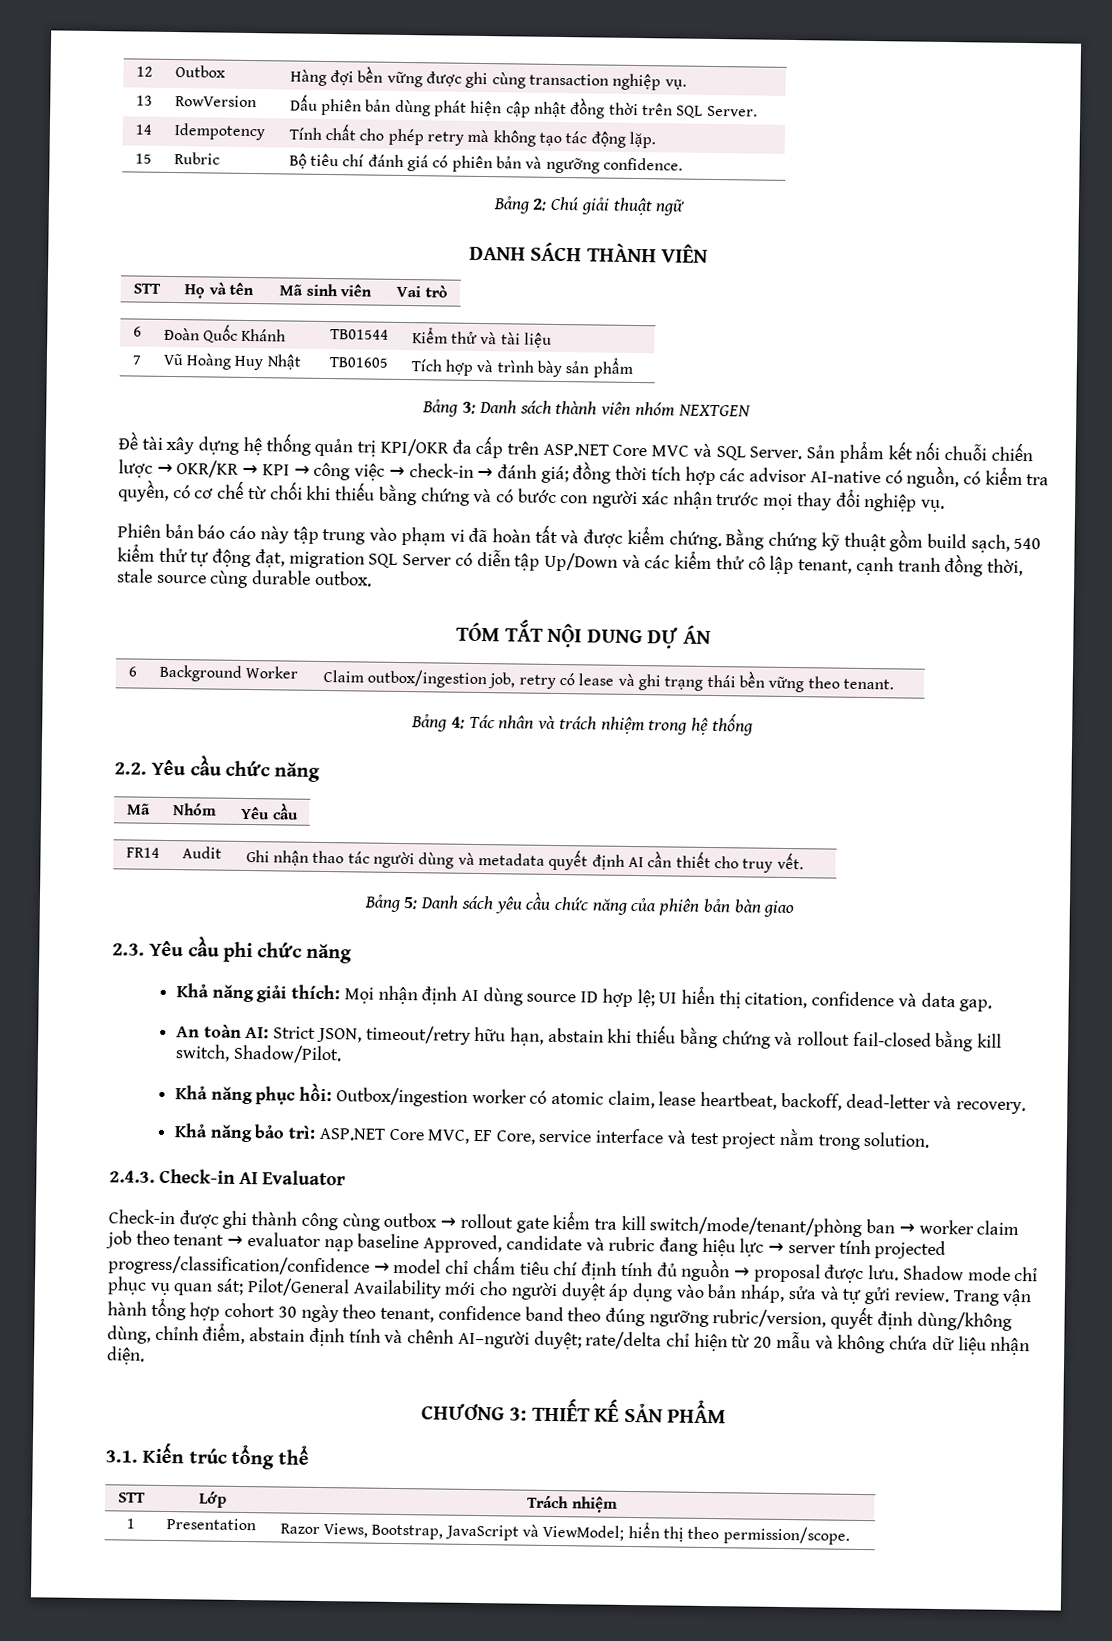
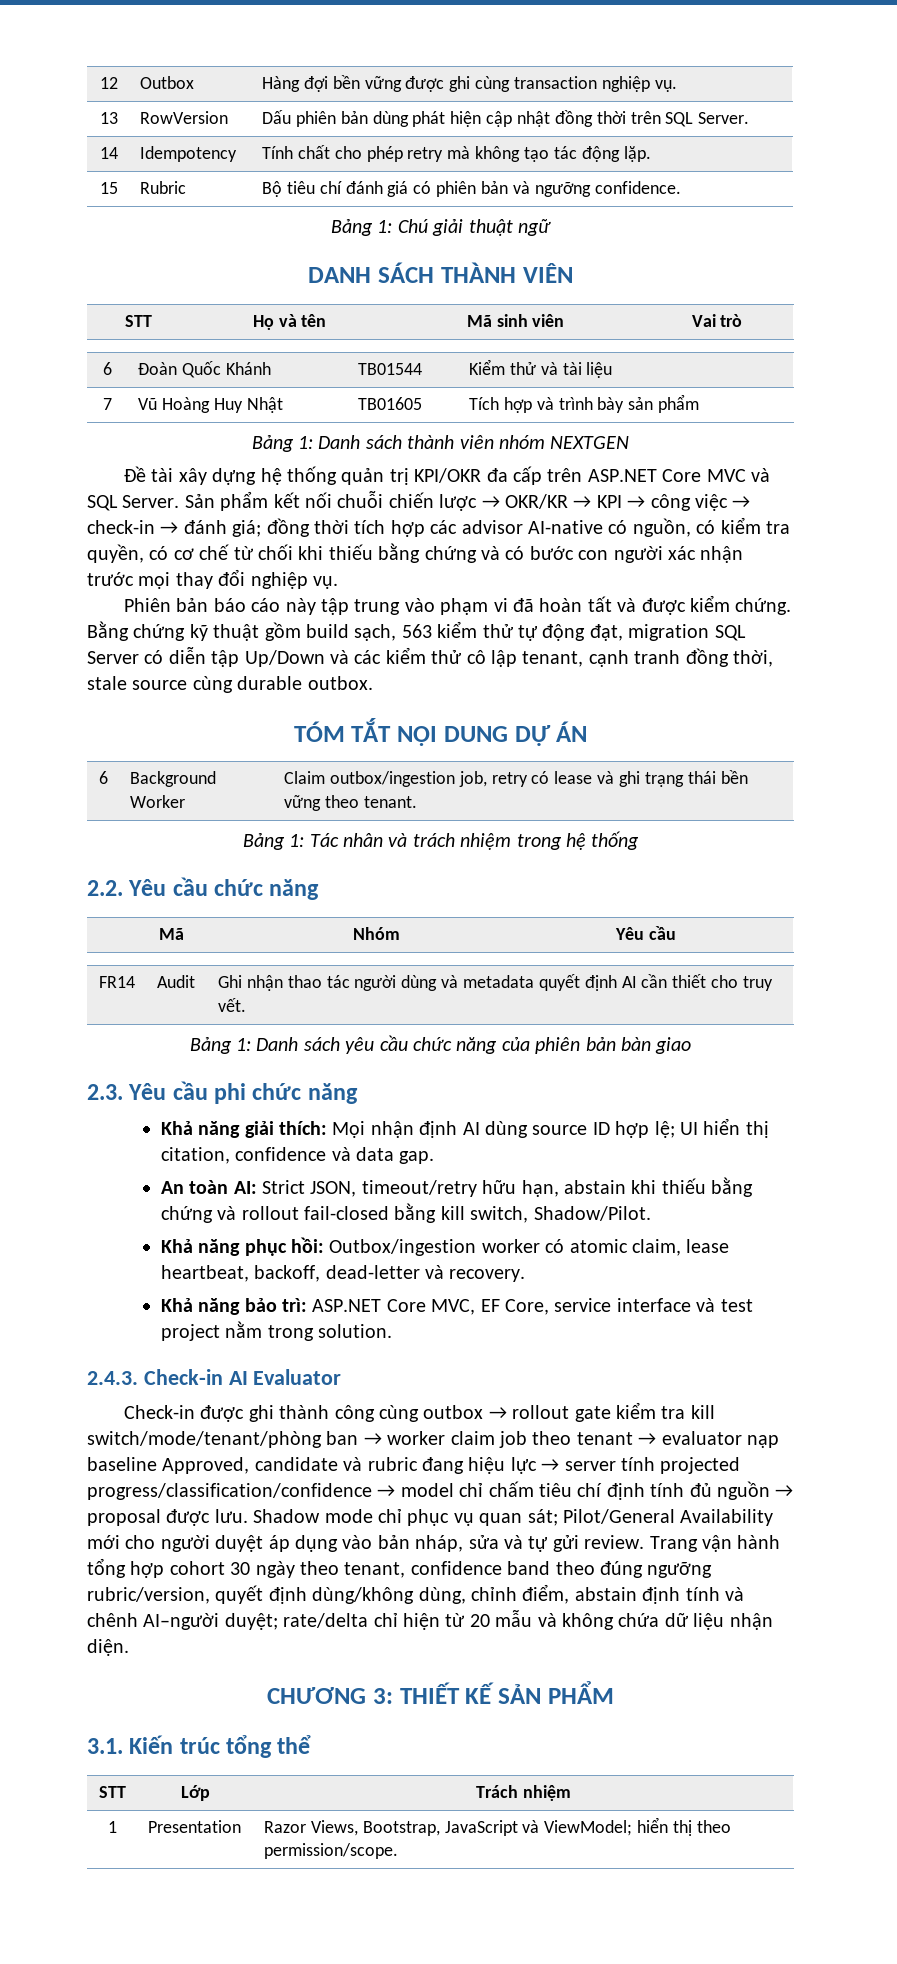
- Bảng 2: Chú giải thuật ngữ
+ Bảng 1: Chú giải thuật ngữ
- Bảng 3: Danh sách thành viên nhóm NEXTGEN
+ Bảng 1: Danh sách thành viên nhóm NEXTGEN
- Bằng chứng kỹ thuật gồm build sạch, 540 kiểm thử tự động đạt, migration SQL Server có diễn tập Up/Down và các kiểm thử cô lập tenant, cạnh tranh đồng thời, stale source cùng durable outbox.
+ Bằng chứng kỹ thuật gồm build sạch, 563 kiểm thử tự động đạt, migration SQL Server có diễn tập Up/Down và các kiểm thử cô lập tenant, cạnh tranh đồng thời, stale source cùng durable outbox.
- Bảng 4: Tác nhân và trách nhiệm trong hệ thống
+ Bảng 1: Tác nhân và trách nhiệm trong hệ thống
- Bảng 5: Danh sách yêu cầu chức năng của phiên bản bàn giao
+ Bảng 1: Danh sách yêu cầu chức năng của phiên bản bàn giao

